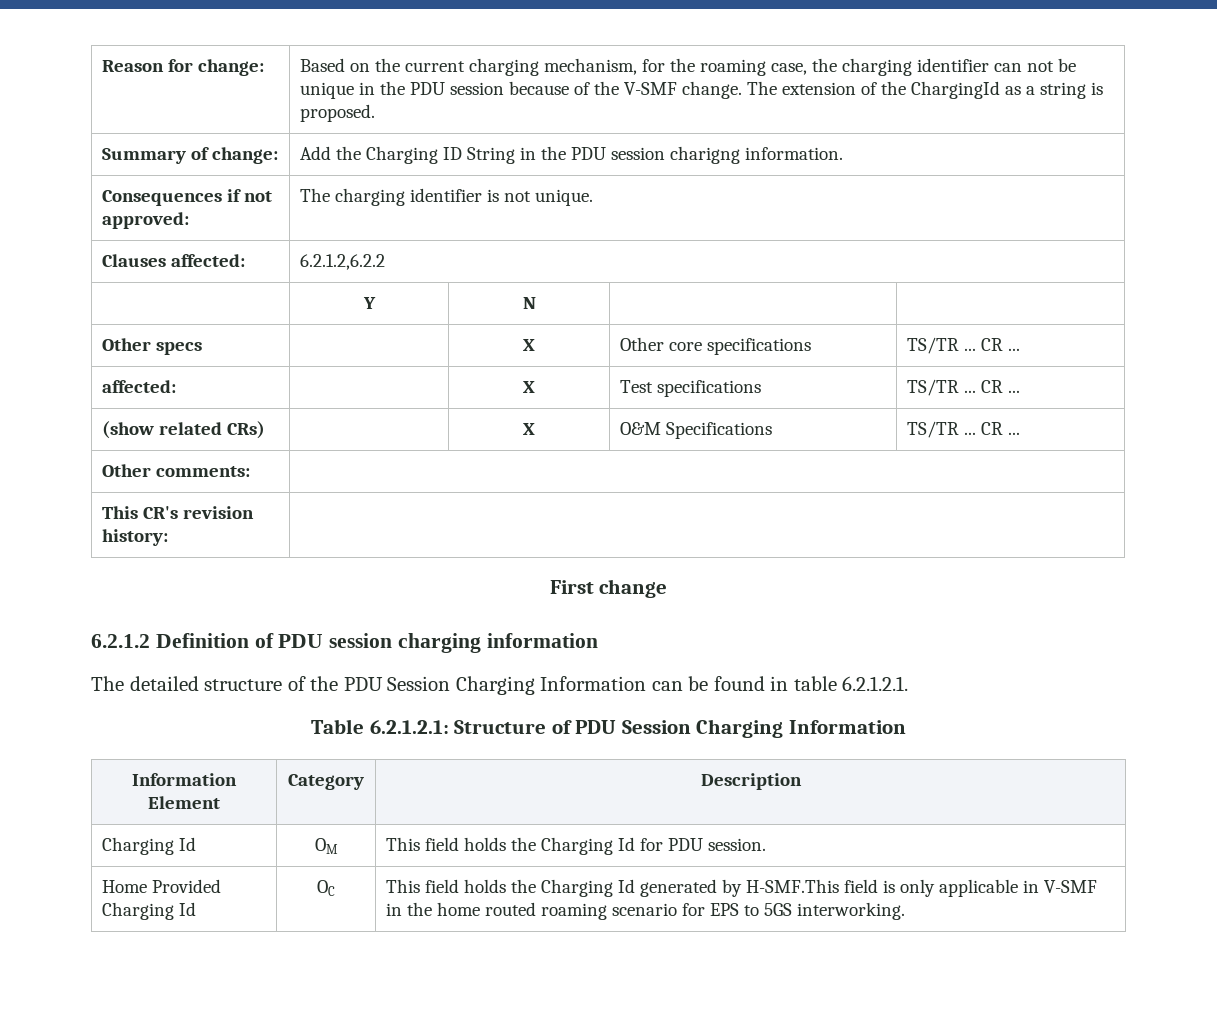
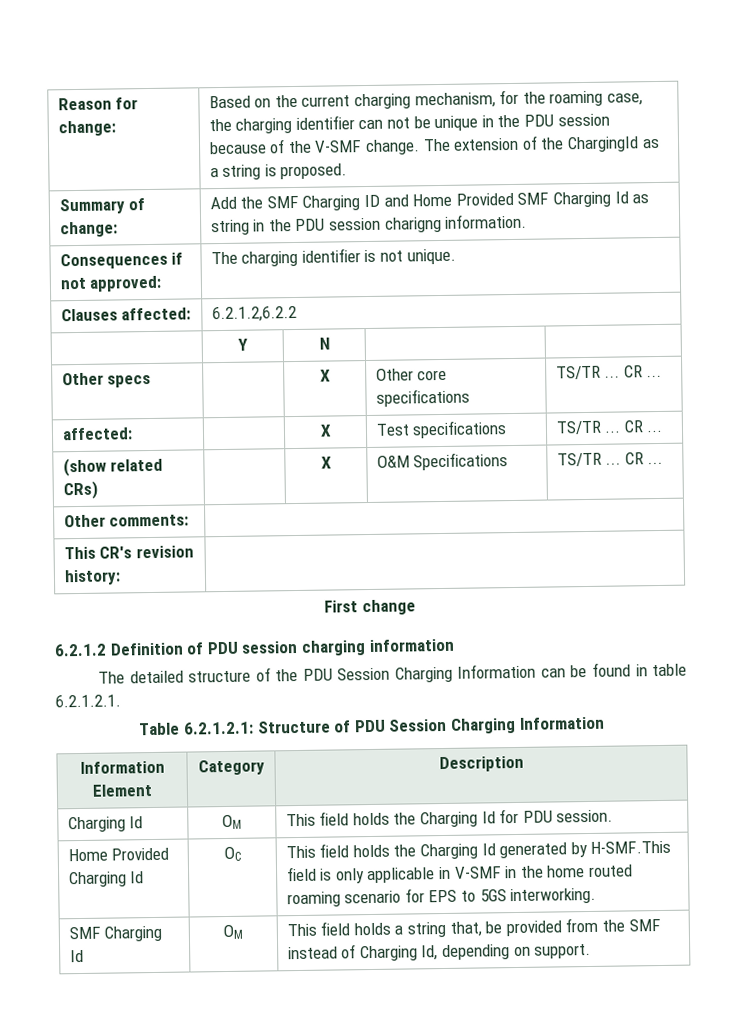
- Summary of change: | Add the Charging ID String in the PDU session charigng information.
+ Summary of change: | Add the SMF Charging ID and Home Provided SMF Charging Id as string in the PDU session charigng information.
+ SMF Charging Id | OM | This field holds a string that, be provided from the SMF instead of Charging Id, depending on support.

